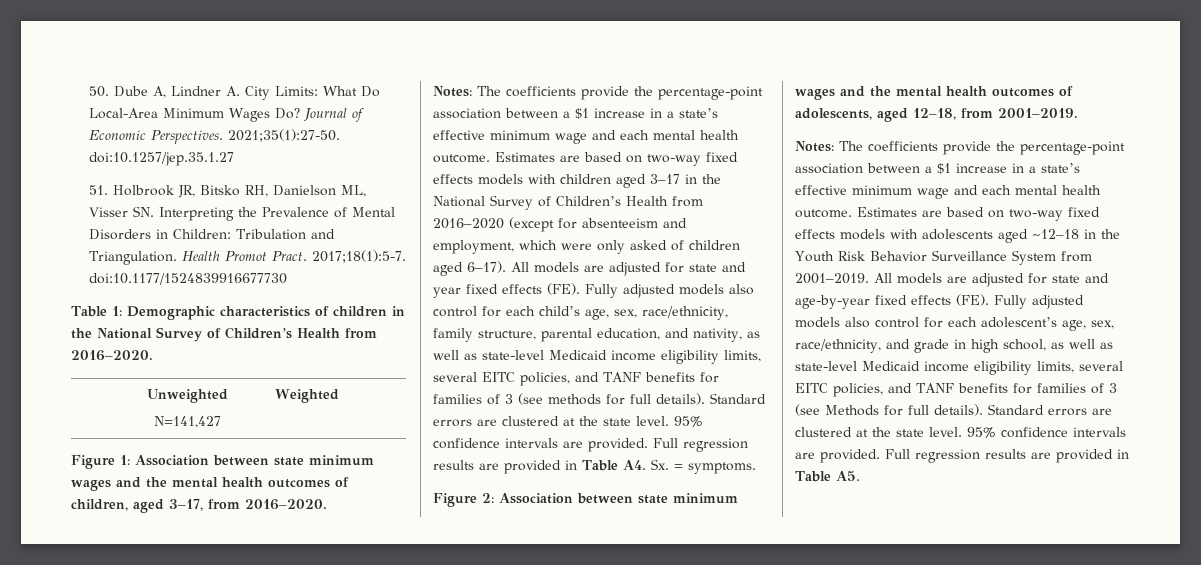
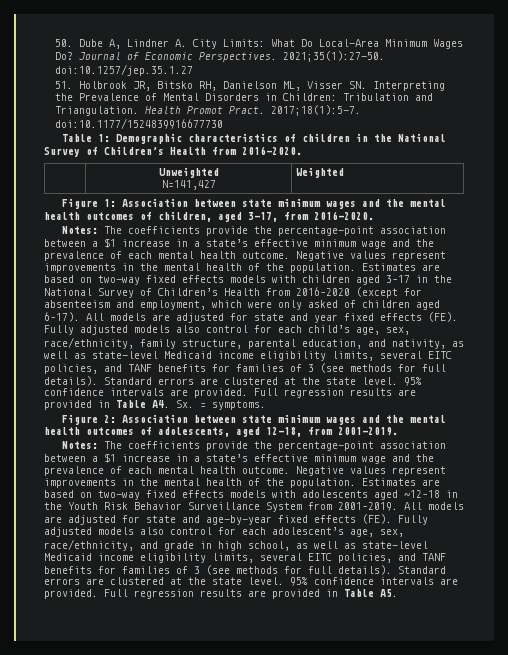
  Figure 1: Association between state minimum wages and the mental health outcomes of children, aged 3–17, from 2016–2020.
- Notes: The coefficients provide the percentage-point association between a $1 increase in a state’s effective minimum wage and each mental health outcome.
+ Notes: The coefficients provide the percentage-point association between a $1 increase in a state’s effective minimum wage and the prevalence of each mental health outcome. Negative values represent improvements in the mental health of the population.
  Figure 2: Association between state minimum wages and the mental health outcomes of adolescents, aged 12–18, from 2001–2019.
- Notes: The coefficients provide the percentage-point association between a $1 increase in a state’s effective minimum wage and each mental health outcome.
+ Notes: The coefficients provide the percentage-point association between a $1 increase in a state’s effective minimum wage and the prevalence of each mental health outcome. Negative values represent improvements in the mental health of the population.
- All models are adjusted for state and age-by-year fixed effects (FE). Fully adjusted models also control for each adolescent’s age, sex, race/ethnicity, and grade in high school, as well as state-level Medicaid income eligibility limits, several EITC policies, and TANF benefits for families of 3 (see Methods for full details).
+ All models are adjusted for state and age-by-year fixed effects (FE). Fully adjusted models also control for each adolescent’s age, sex, race/ethnicity, and grade in high school, as well as state-level Medicaid income eligibility limits, several EITC policies, and TANF benefits for families of 3 (see methods for full details).

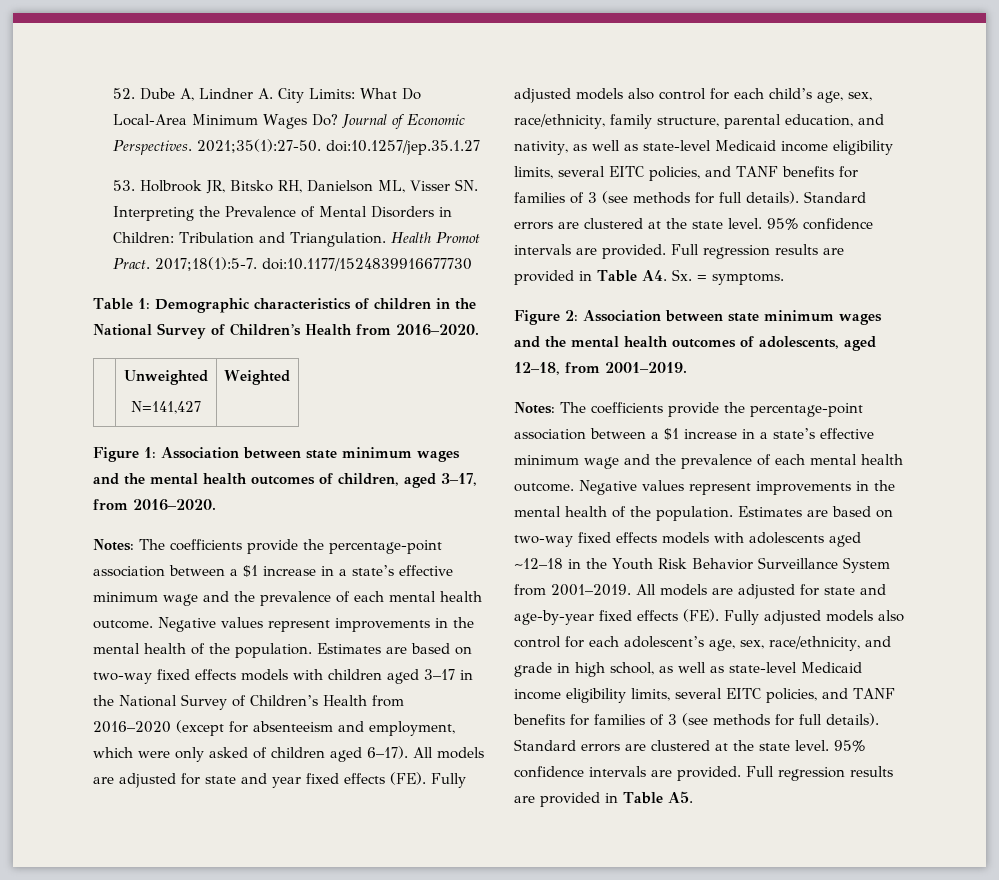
- 50. Dube A, Lindner A. City Limits: What Do Local-Area Minimum Wages Do?
+ 52. Dube A, Lindner A. City Limits: What Do Local-Area Minimum Wages Do?
- 51. Holbrook JR, Bitsko RH, Danielson ML, Visser SN. Interpreting the Prevalence of Mental Disorders in Children: Tribulation and Triangulation.
+ 53. Holbrook JR, Bitsko RH, Danielson ML, Visser SN. Interpreting the Prevalence of Mental Disorders in Children: Tribulation and Triangulation.

